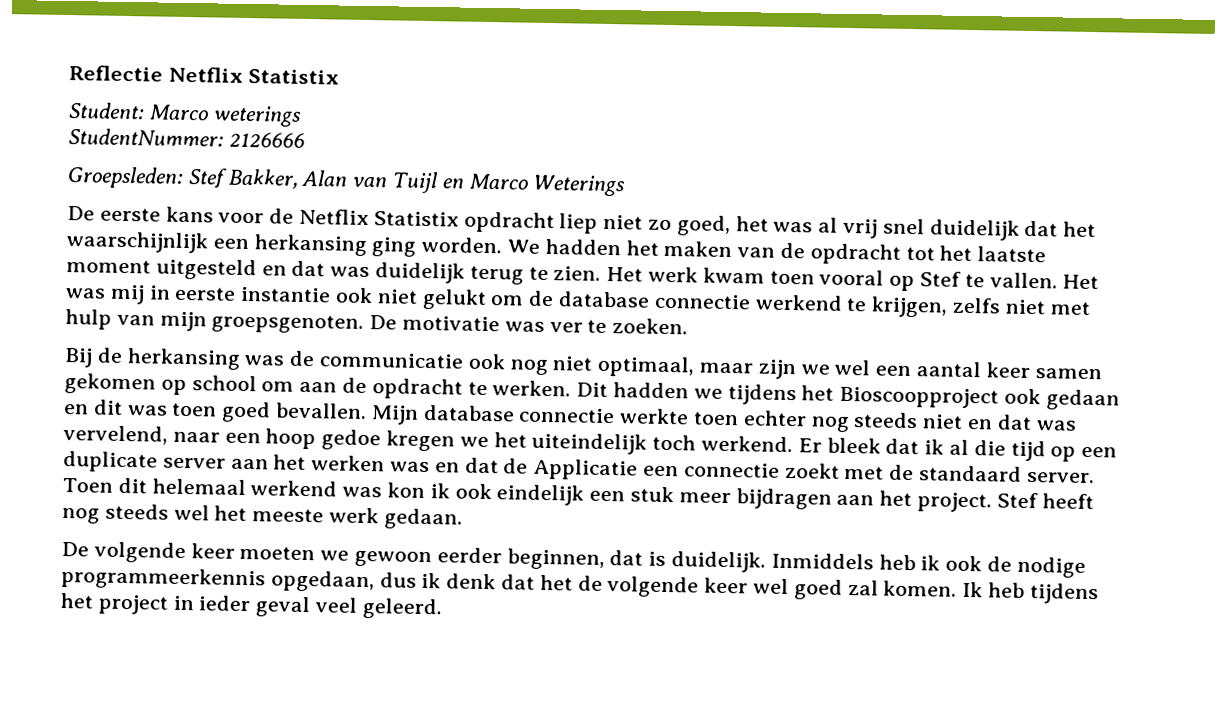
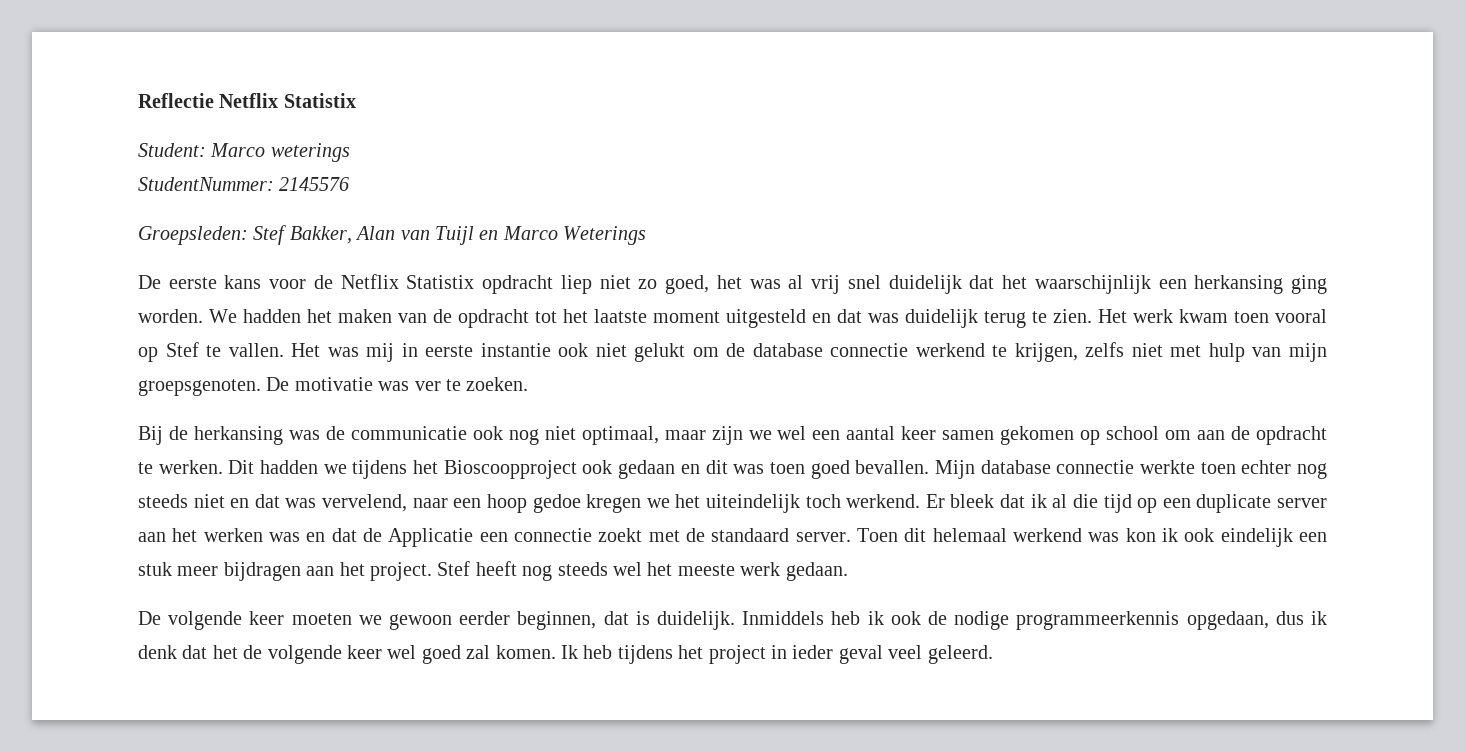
- StudentNummer: 2126666
+ StudentNummer: 2145576

